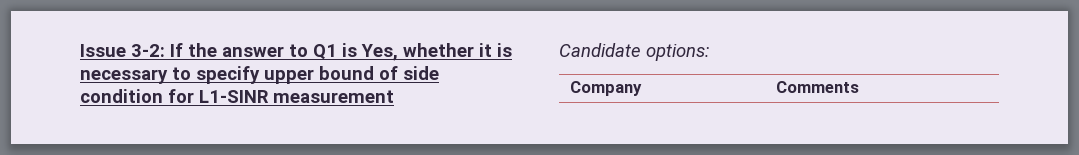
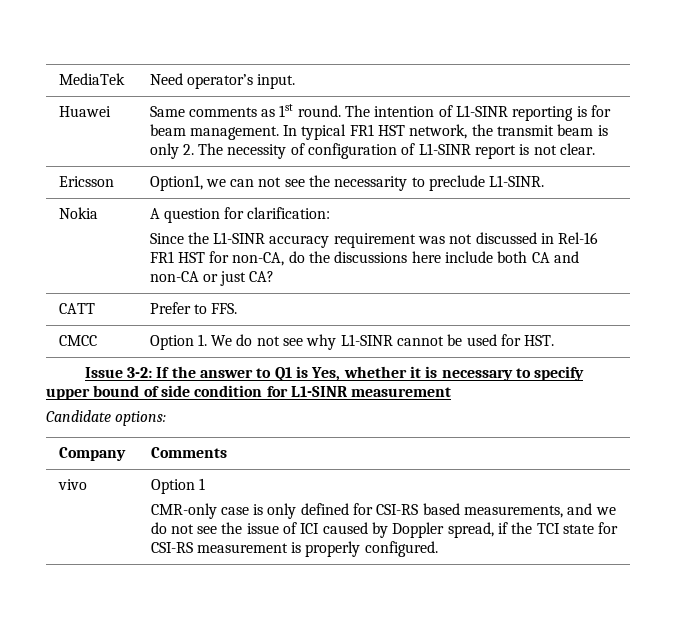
+ MediaTek | Need operator’s input.
+ Huawei | Same comments as 1st round. The intention of L1-SINR reporting is for beam management. In typical FR1 HST network, the transmit beam is only 2. The necessity of configuration of L1-SINR report is not clear.
+ Ericsson | Option1, we can not see the necessarity to preclude L1-SINR.
+ Nokia | A question for clarification:
+ Since the L1-SINR accuracy requirement was not discussed in Rel-16 FR1 HST for non-CA, do the discussions here include both CA and non-CA or just CA?
+ CATT | Prefer to FFS.
+ CMCC | Option 1. We do not see why L1-SINR cannot be used for HST.
+ vivo | Option 1
+ CMR-only case is only defined for CSI-RS based measurements, and we do not see the issue of ICI caused by Doppler spread, if the TCI state for CSI-RS measurement is properly configured.

